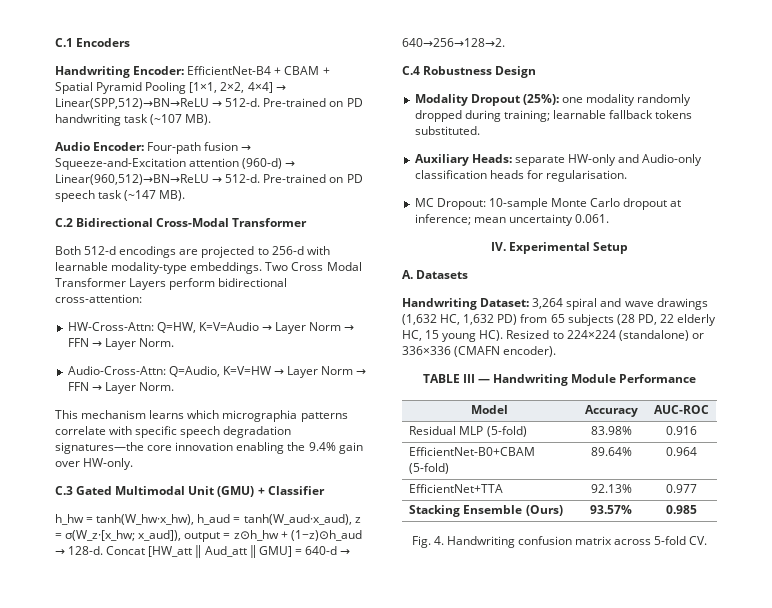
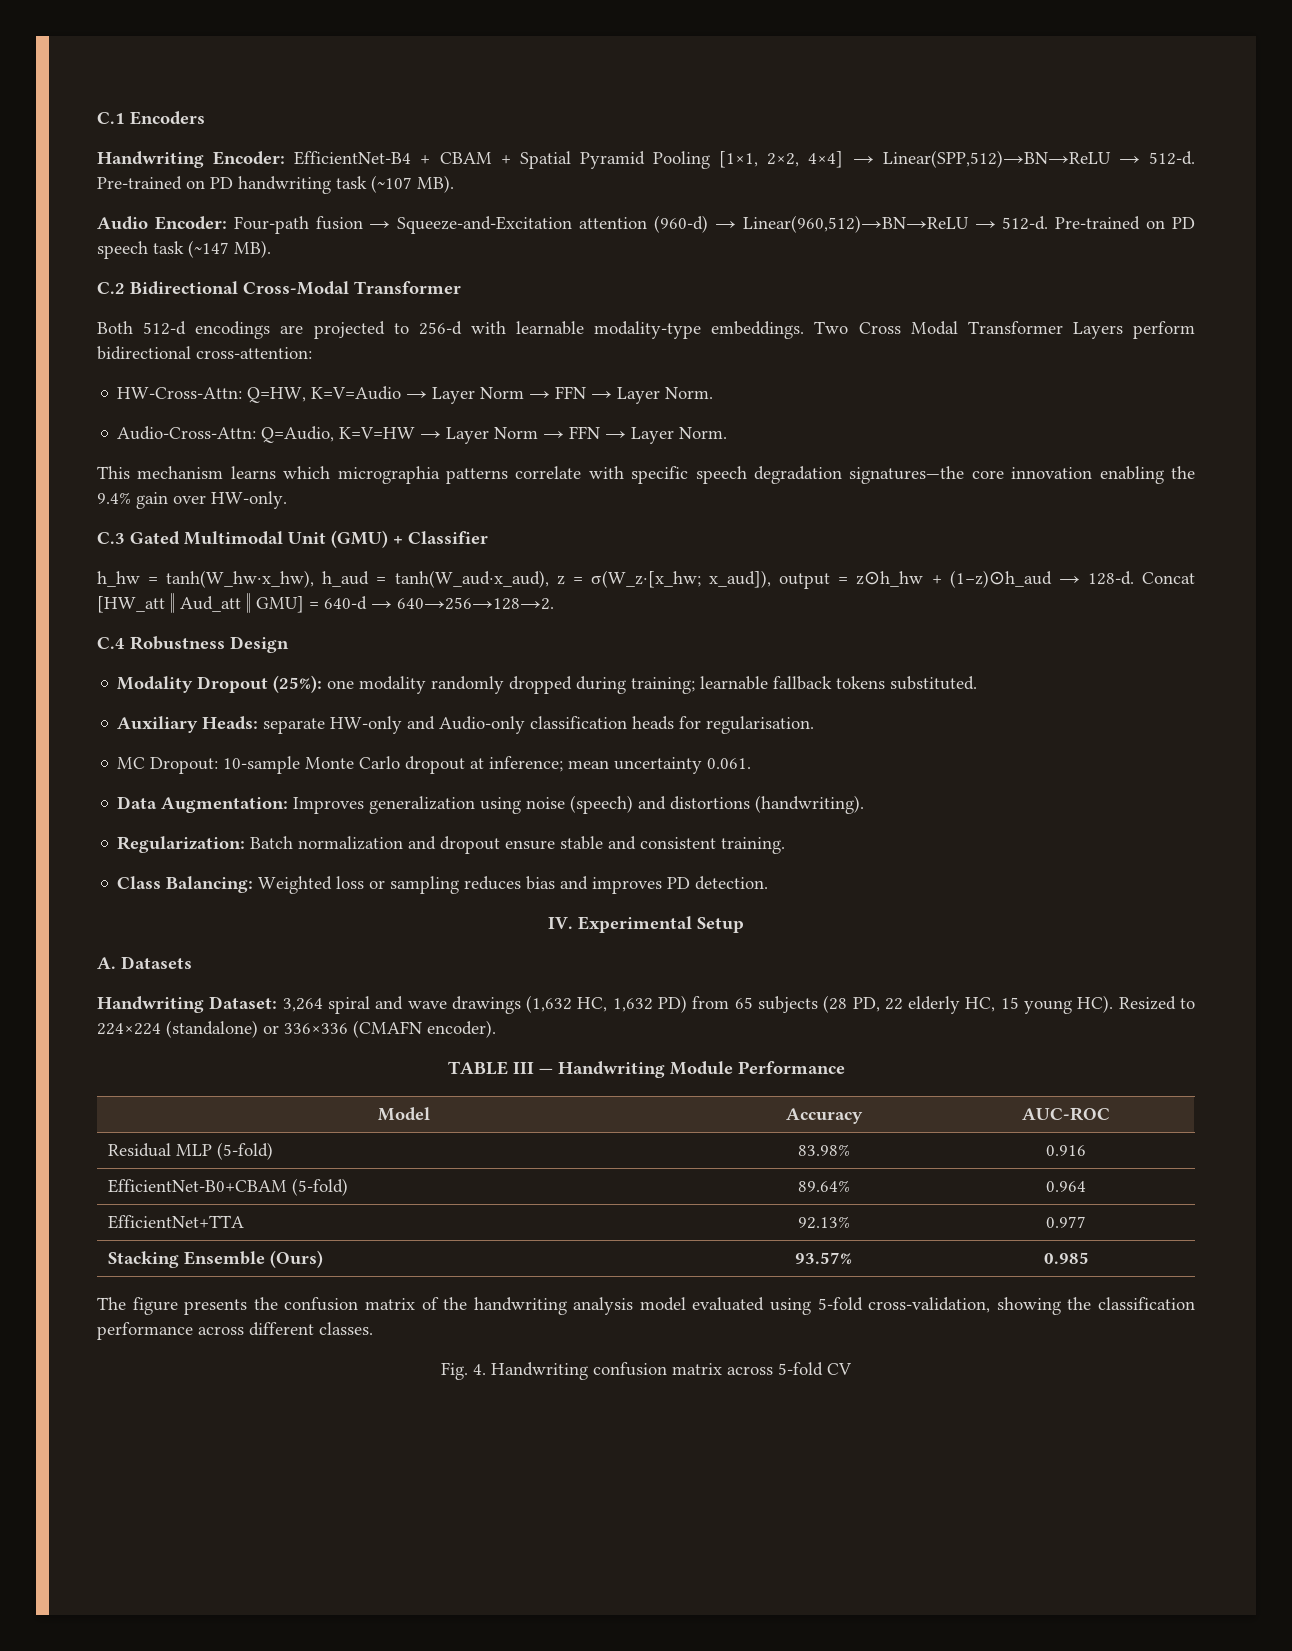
+ Data Augmentation: Improves generalization using noise (speech) and distortions (handwriting).
+ Regularization: Batch normalization and dropout ensure stable and consistent training.
+ Class Balancing: Weighted loss or sampling reduces bias and improves PD detection.
+ The figure presents the confusion matrix of the handwriting analysis model evaluated using 5-fold cross-validation, showing the classification performance across different classes.
- Fig. 4. Handwriting confusion matrix across 5-fold CV.
+ Fig. 4. Handwriting confusion matrix across 5-fold CV

